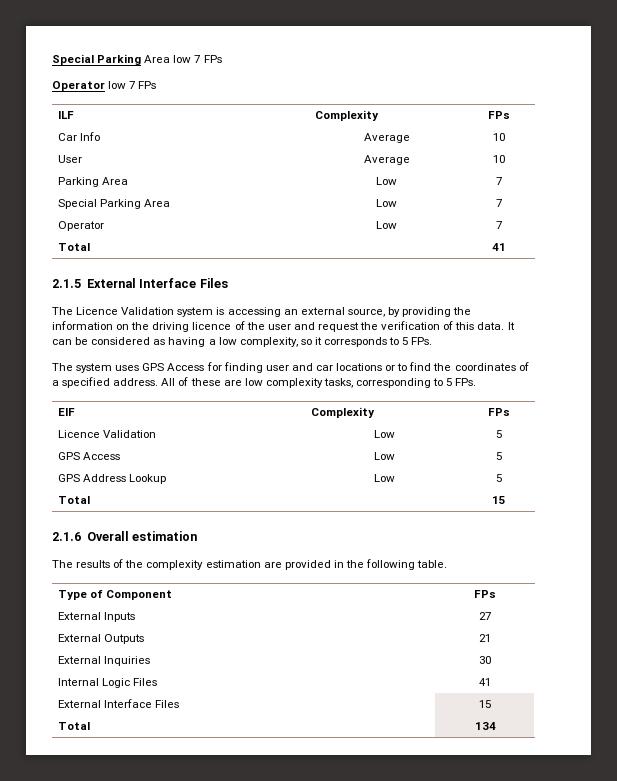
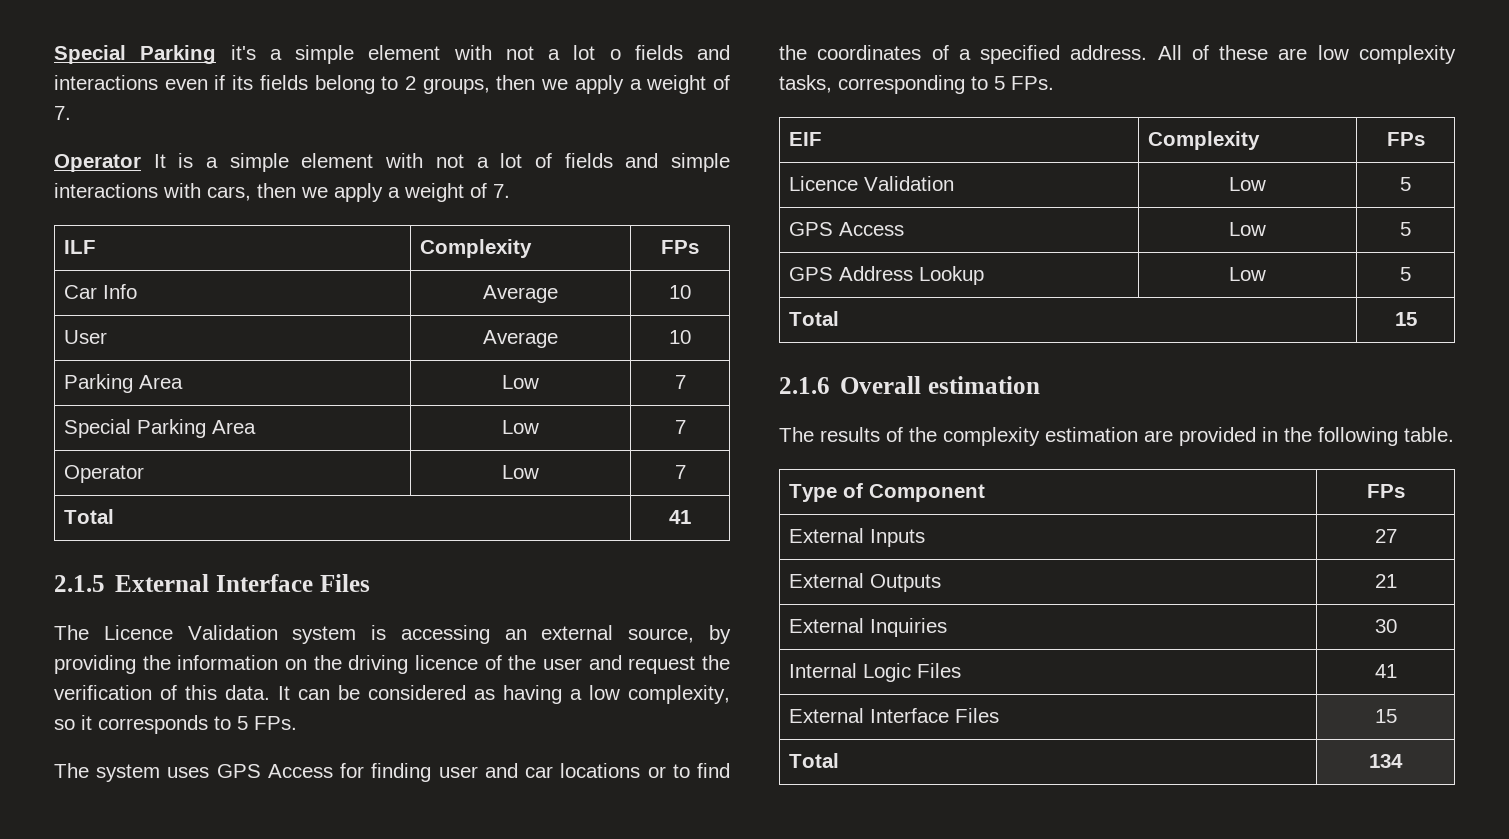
- Special Parking Area low 7 FPs
- Operator low 7 FPs
+ Special Parking it's a simple element with not a lot o fields and interactions even if its fields belong to 2 groups, then we apply a weight of 7.
+ Operator It is a simple element with not a lot of fields and simple interactions with cars, then we apply a weight of 7.

